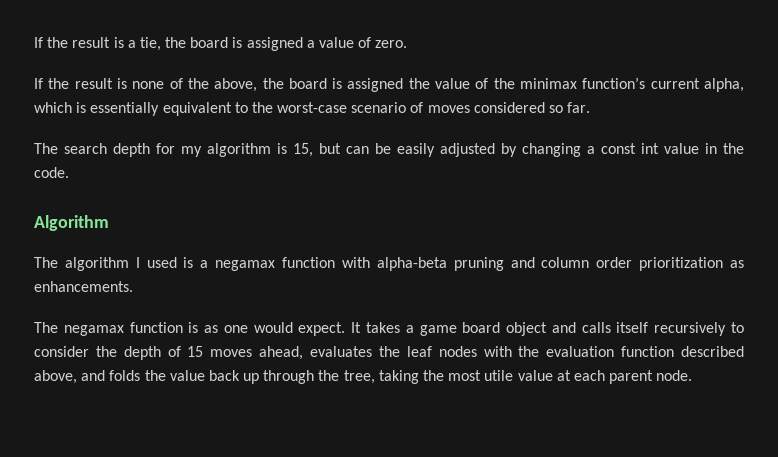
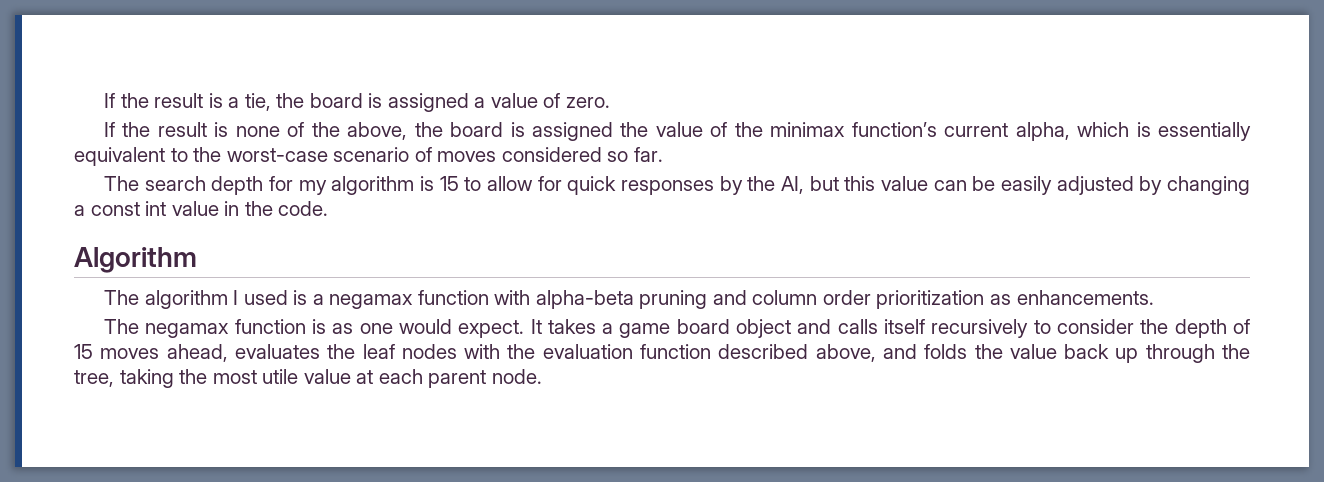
- The search depth for my algorithm is 15, but can be easily adjusted by changing a const int value in the code.
+ The search depth for my algorithm is 15 to allow for quick responses by the AI, but this value can be easily adjusted by changing a const int value in the code.

